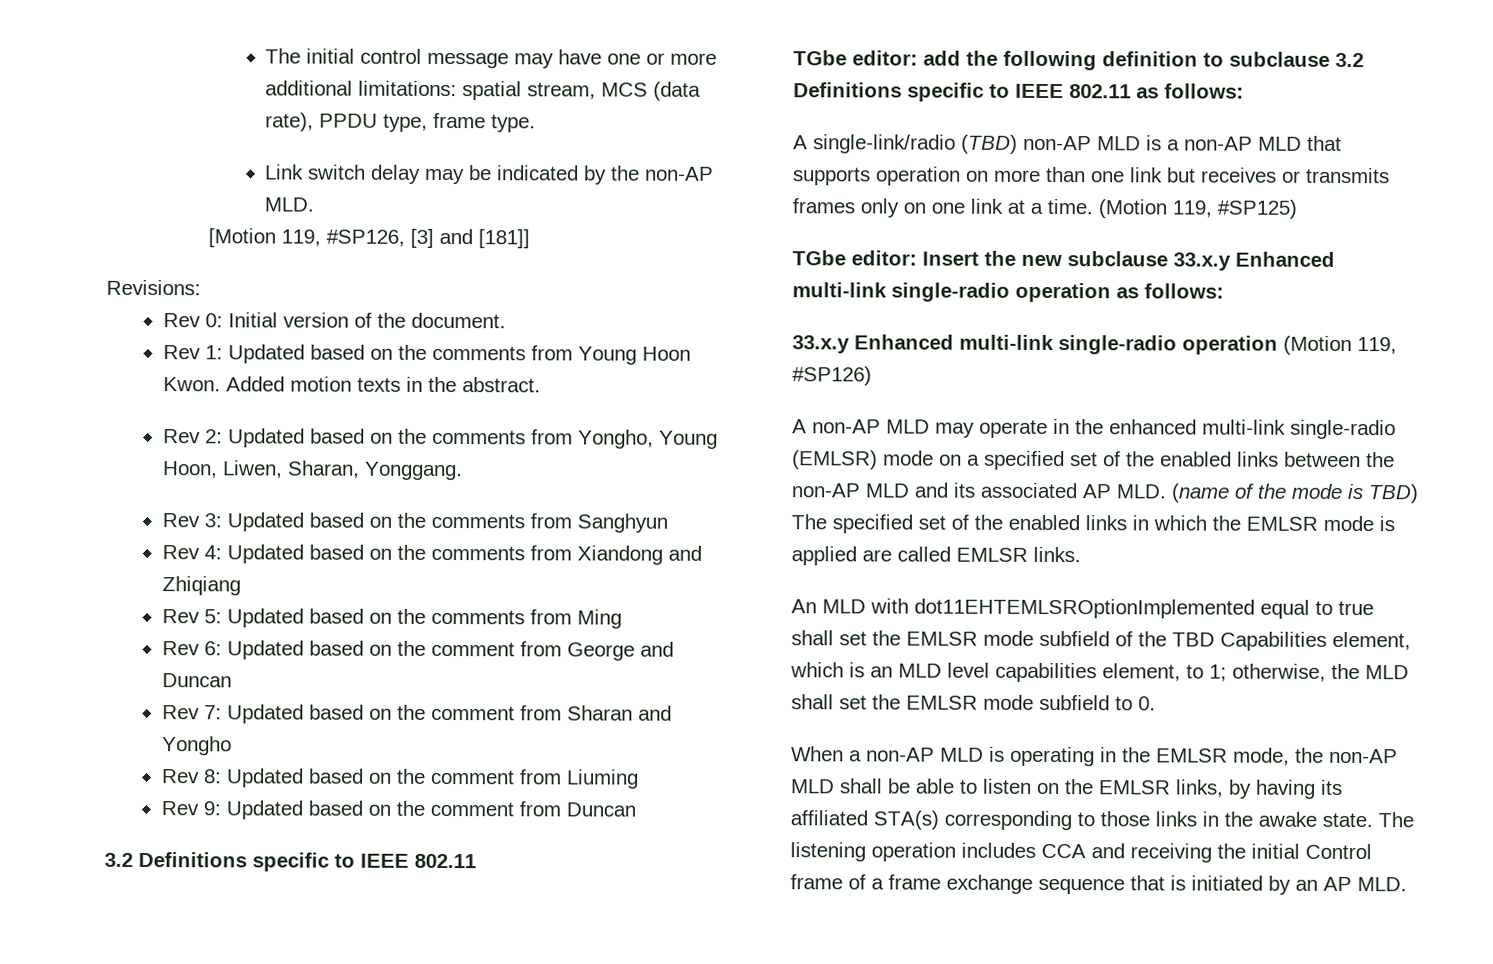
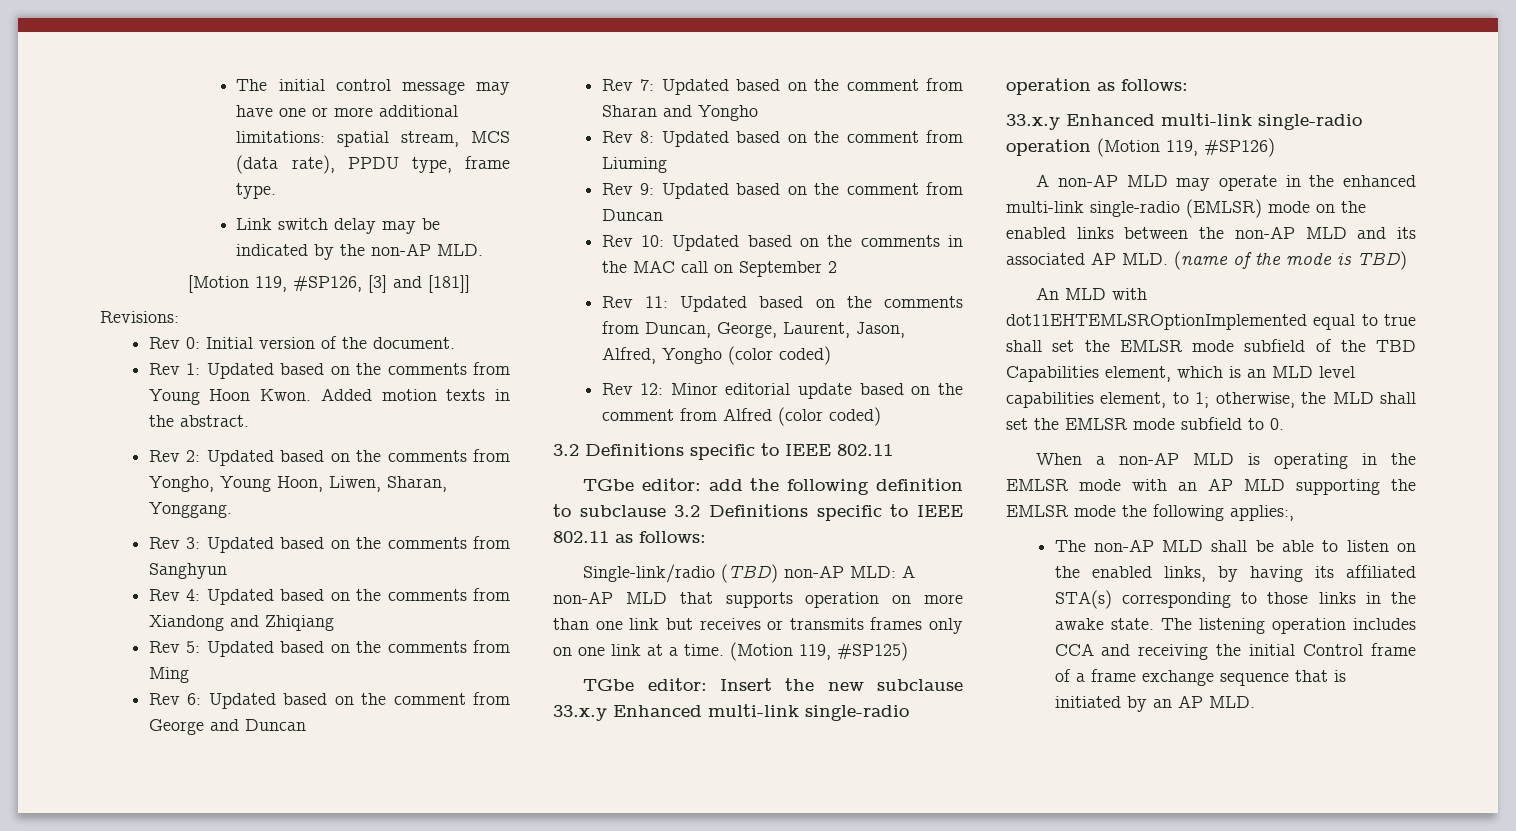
+ Rev 10: Updated based on the comments in the MAC call on September 2
+ Rev 11: Updated based on the comments from Duncan, George, Laurent, Jason, Alfred, Yongho (color coded)
+ Rev 12: Minor editorial update based on the comment from Alfred (color coded)
- A single-link/radio (TBD) non-AP MLD is a non-AP MLD that supports operation on more than one link but receives or transmits frames only on one link at a time.
+ Single-link/radio (TBD) non-AP MLD: A non-AP MLD that supports operation on more than one link but receives or transmits frames only on one link at a time.
- A non-AP MLD may operate in the enhanced multi-link single-radio (EMLSR) mode on a specified set of the enabled links between the non-AP MLD and its associated AP MLD. (name of the mode is TBD) The specified set of the enabled links in which the EMLSR mode is applied are called EMLSR links.
+ A non-AP MLD may operate in the enhanced multi-link single-radio (EMLSR) mode on the enabled links between the non-AP MLD and its associated AP MLD. (name of the mode is TBD)
- When a non-AP MLD is operating in the EMLSR mode, the non-AP MLD shall be able to listen on the EMLSR links, by having its affiliated STA(s) corresponding to those links in the awake state.
+ When a non-AP MLD is operating in the EMLSR mode with an AP MLD supporting the EMLSR mode the following applies:,
+ The non-AP MLD shall be able to listen on the enabled links, by having its affiliated STA(s) corresponding to those links in the awake state.

